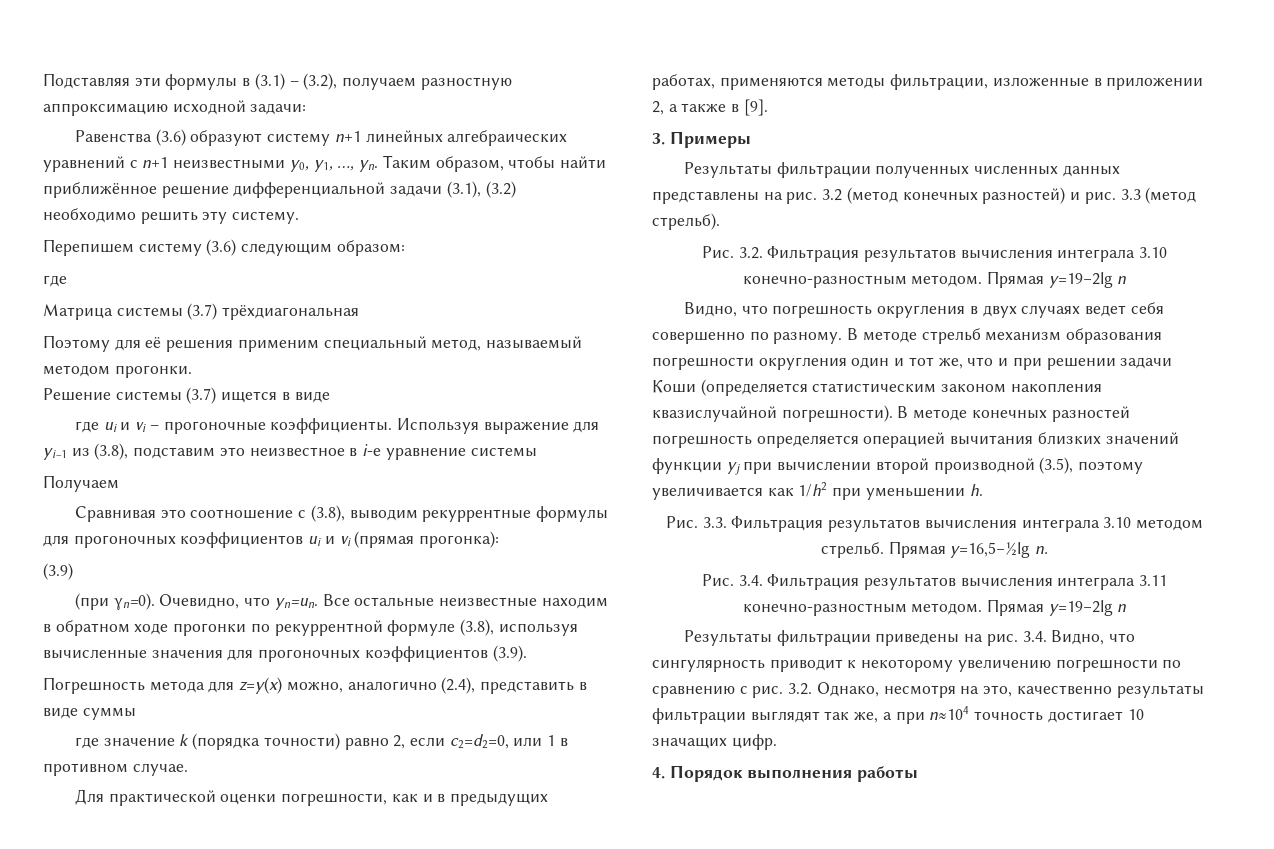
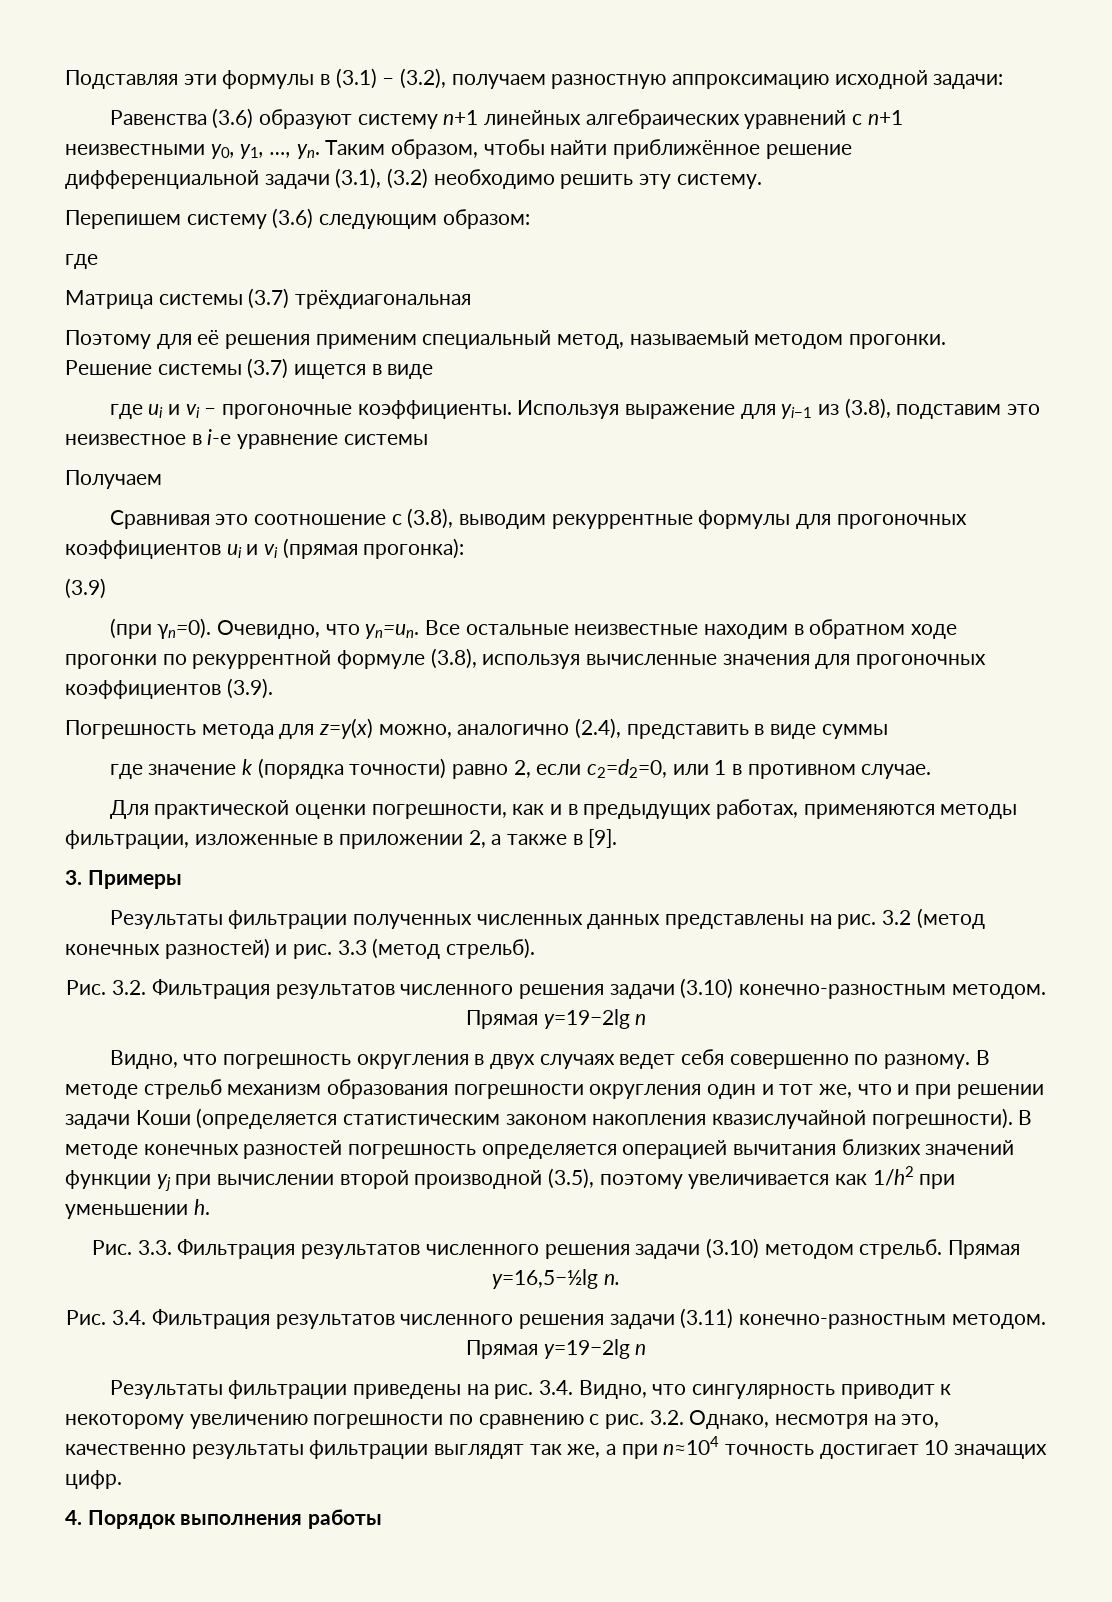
- Рис. 3.2. Фильтрация результатов вычисления интеграла 3.10 конечно-разностным методом.
+ Рис. 3.2. Фильтрация результатов численного решения задачи (3.10) конечно-разностным методом.
- Рис. 3.3. Фильтрация результатов вычисления интеграла 3.10 методом стрельб.
+ Рис. 3.3. Фильтрация результатов численного решения задачи (3.10) методом стрельб.
- Рис. 3.4. Фильтрация результатов вычисления интеграла 3.11 конечно-разностным методом.
+ Рис. 3.4. Фильтрация результатов численного решения задачи (3.11) конечно-разностным методом.

